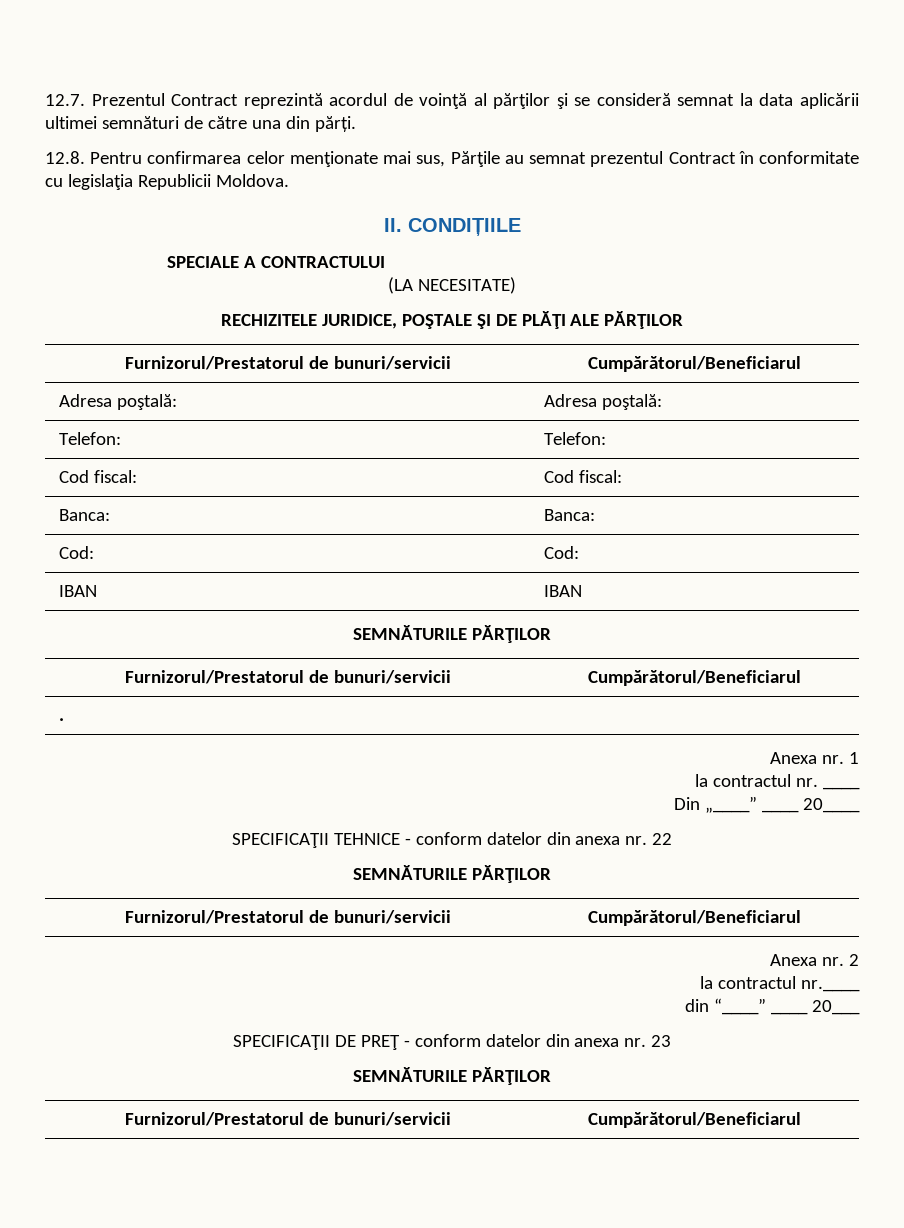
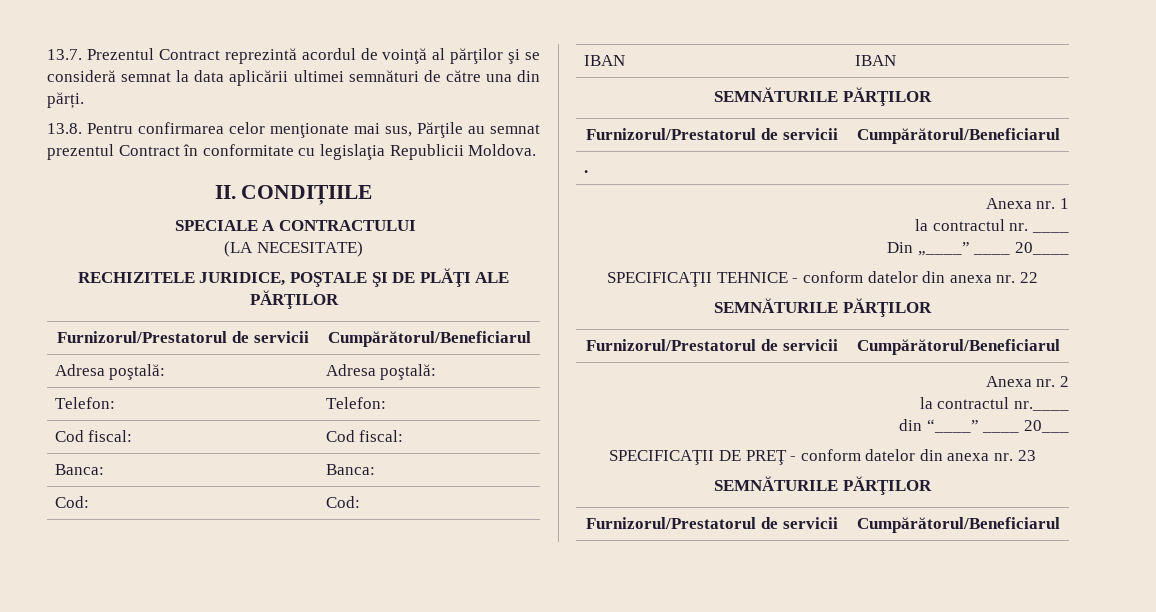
- 12.7. Prezentul Contract reprezintă acordul de voinţă al părţilor şi se consideră semnat la data aplicării ultimei semnături de către una din părți.
+ 13.7. Prezentul Contract reprezintă acordul de voinţă al părţilor şi se consideră semnat la data aplicării ultimei semnături de către una din părți.
- 12.8. Pentru confirmarea celor menţionate mai sus, Părţile au semnat prezentul Contract în conformitate cu legislaţia Republicii Moldova.
+ 13.8. Pentru confirmarea celor menţionate mai sus, Părţile au semnat prezentul Contract în conformitate cu legislaţia Republicii Moldova.
  RECHIZITELE JURIDICE, POŞTALE ŞI DE PLĂŢI ALE PĂRŢILOR
- Furnizorul/Prestatorul de bunuri/servicii | Cumpărătorul/Beneficiarul
+ Furnizorul/Prestatorul de servicii | Cumpărătorul/Beneficiarul
  IBAN | IBAN
  SEMNĂTURILE PĂRŢILOR
- Furnizorul/Prestatorul de bunuri/servicii | Cumpărătorul/Beneficiarul
+ Furnizorul/Prestatorul de servicii | Cumpărătorul/Beneficiarul
  SPECIFICAŢII TEHNICE - conform datelor din anexa nr. 22
  SEMNĂTURILE PĂRŢILOR
- Furnizorul/Prestatorul de bunuri/servicii | Cumpărătorul/Beneficiarul
+ Furnizorul/Prestatorul de servicii | Cumpărătorul/Beneficiarul
  SPECIFICAŢII DE PREŢ - conform datelor din anexa nr. 23
  SEMNĂTURILE PĂRŢILOR
- Furnizorul/Prestatorul de bunuri/servicii | Cumpărătorul/Beneficiarul
+ Furnizorul/Prestatorul de servicii | Cumpărătorul/Beneficiarul

